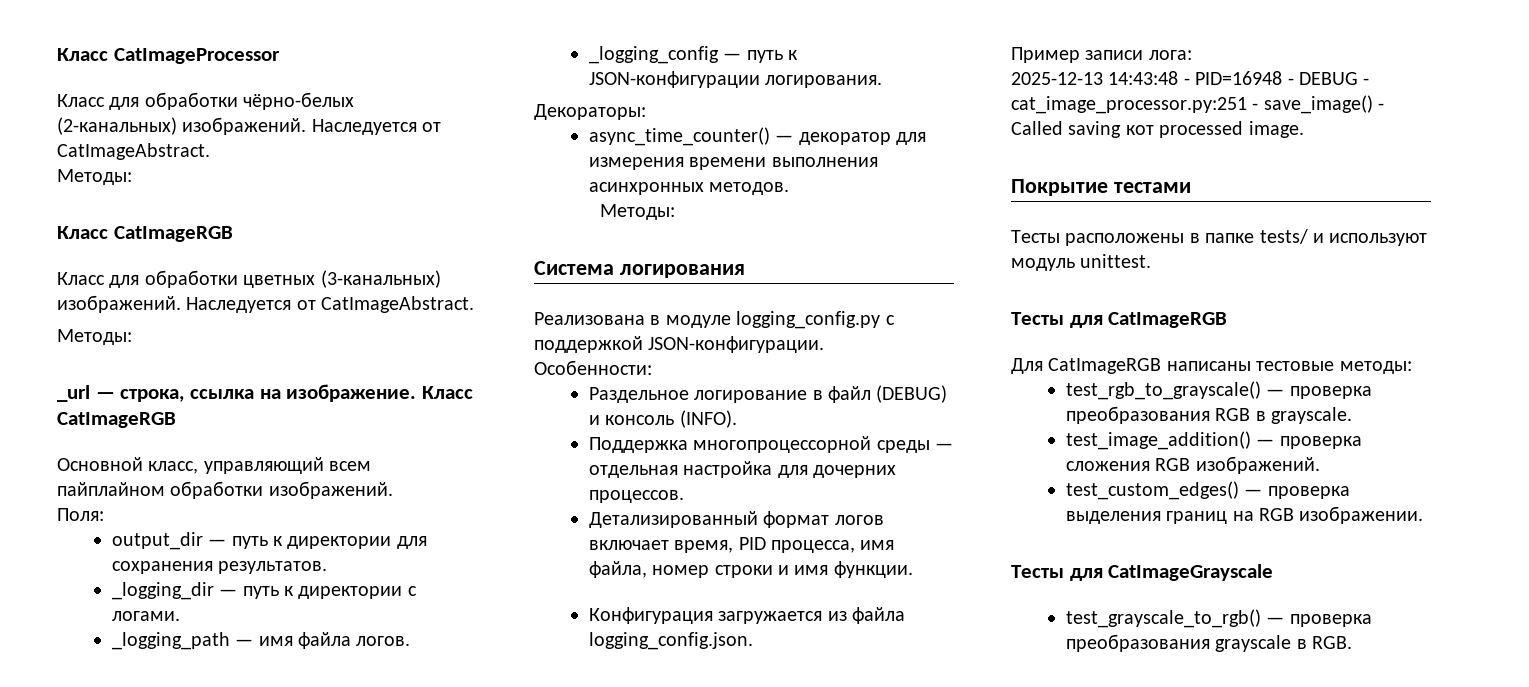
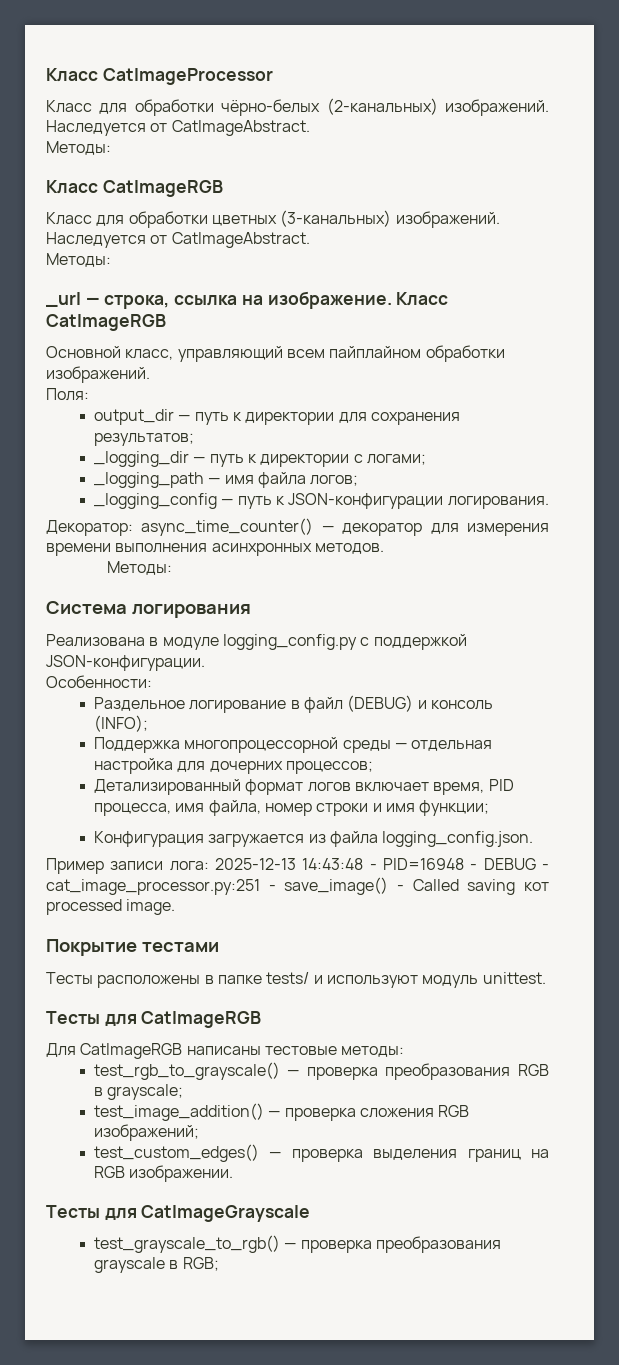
- output_dir — путь к директории для сохранения результатов.
+ output_dir — путь к директории для сохранения результатов;
- _logging_dir — путь к директории с логами.
+ _logging_dir — путь к директории с логами;
- _logging_path — имя файла логов.
+ _logging_path — имя файла логов;
- Декораторы:
- async_time_counter() — декоратор для измерения времени выполнения асинхронных методов.
+ Декоратор: async_time_counter() — декоратор для измерения времени выполнения асинхронных методов.
- Раздельное логирование в файл (DEBUG) и консоль (INFO).
+ Раздельное логирование в файл (DEBUG) и консоль (INFO);
- Поддержка многопроцессорной среды — отдельная настройка для дочерних процессов.
+ Поддержка многопроцессорной среды — отдельная настройка для дочерних процессов;
- Детализированный формат логов включает время, PID процесса, имя файла, номер строки и имя функции.
+ Детализированный формат логов включает время, PID процесса, имя файла, номер строки и имя функции;
- Пример записи лога:
- 2025-12-13 14:43:48 - PID=16948 - DEBUG - cat_image_processor.py:251 - save_image() - Called saving кот processed image.
+ Пример записи лога: 2025-12-13 14:43:48 - PID=16948 - DEBUG - cat_image_processor.py:251 - save_image() - Called saving кот processed image.
- test_rgb_to_grayscale() — проверка преобразования RGB в grayscale.
+ test_rgb_to_grayscale() — проверка преобразования RGB в grayscale;
- test_image_addition() — проверка сложения RGB изображений.
+ test_image_addition() — проверка сложения RGB изображений;
- test_grayscale_to_rgb() — проверка преобразования grayscale в RGB.
+ test_grayscale_to_rgb() — проверка преобразования grayscale в RGB;

